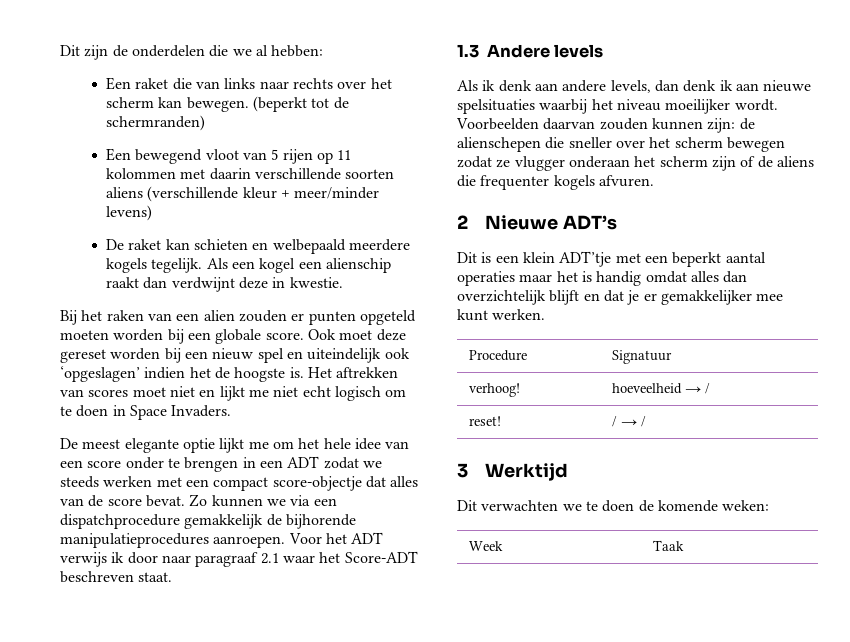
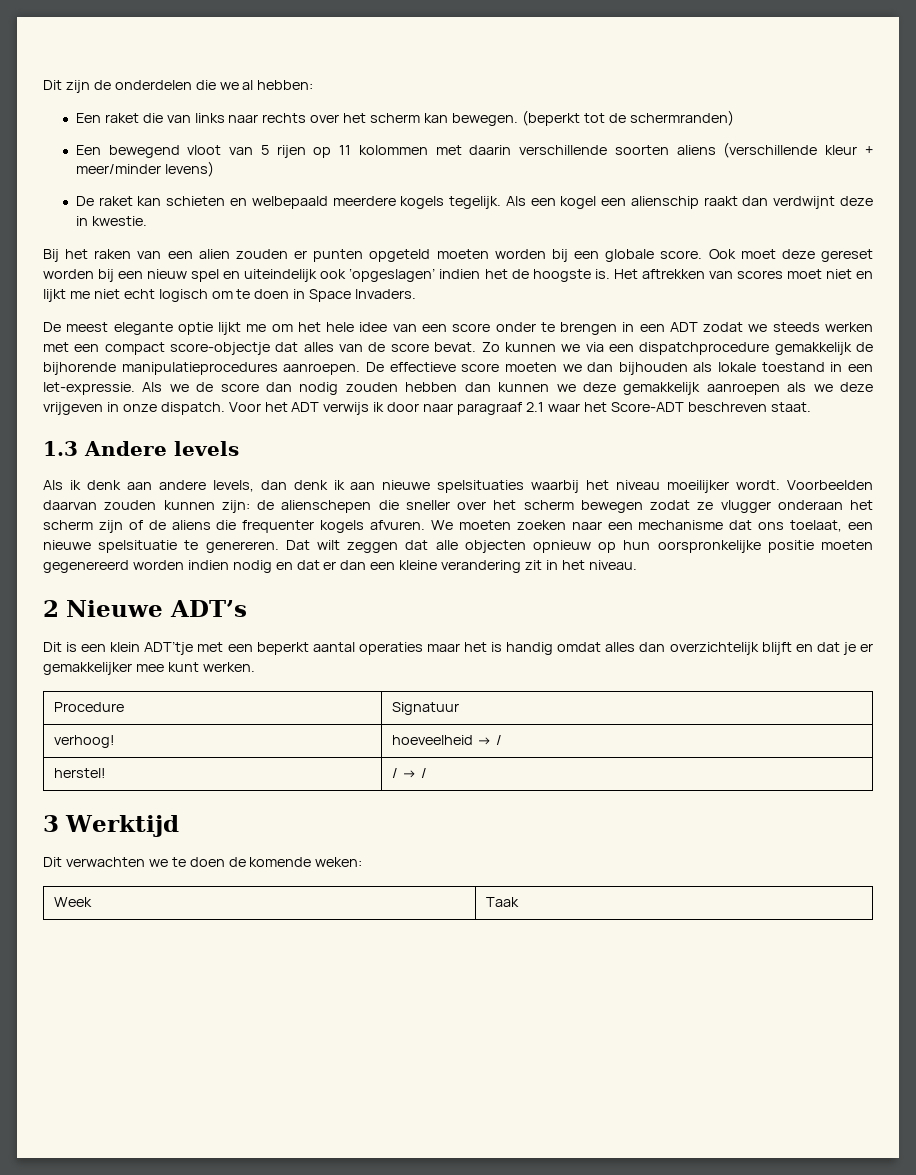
+ De effectieve score moeten we dan bijhouden als lokale toestand in een let-expressie. Als we de score dan nodig zouden hebben dan kunnen we deze gemakkelijk aanroepen als we deze vrijgeven in onze dispatch.
+ We moeten zoeken naar een mechanisme dat ons toelaat, een nieuwe spelsituatie te genereren. Dat wilt zeggen dat alle objecten opnieuw op hun oorspronkelijke positie moeten gegenereerd worden indien nodig en dat er dan een kleine verandering zit in het niveau.
- reset! | / → /
+ herstel! | / → /

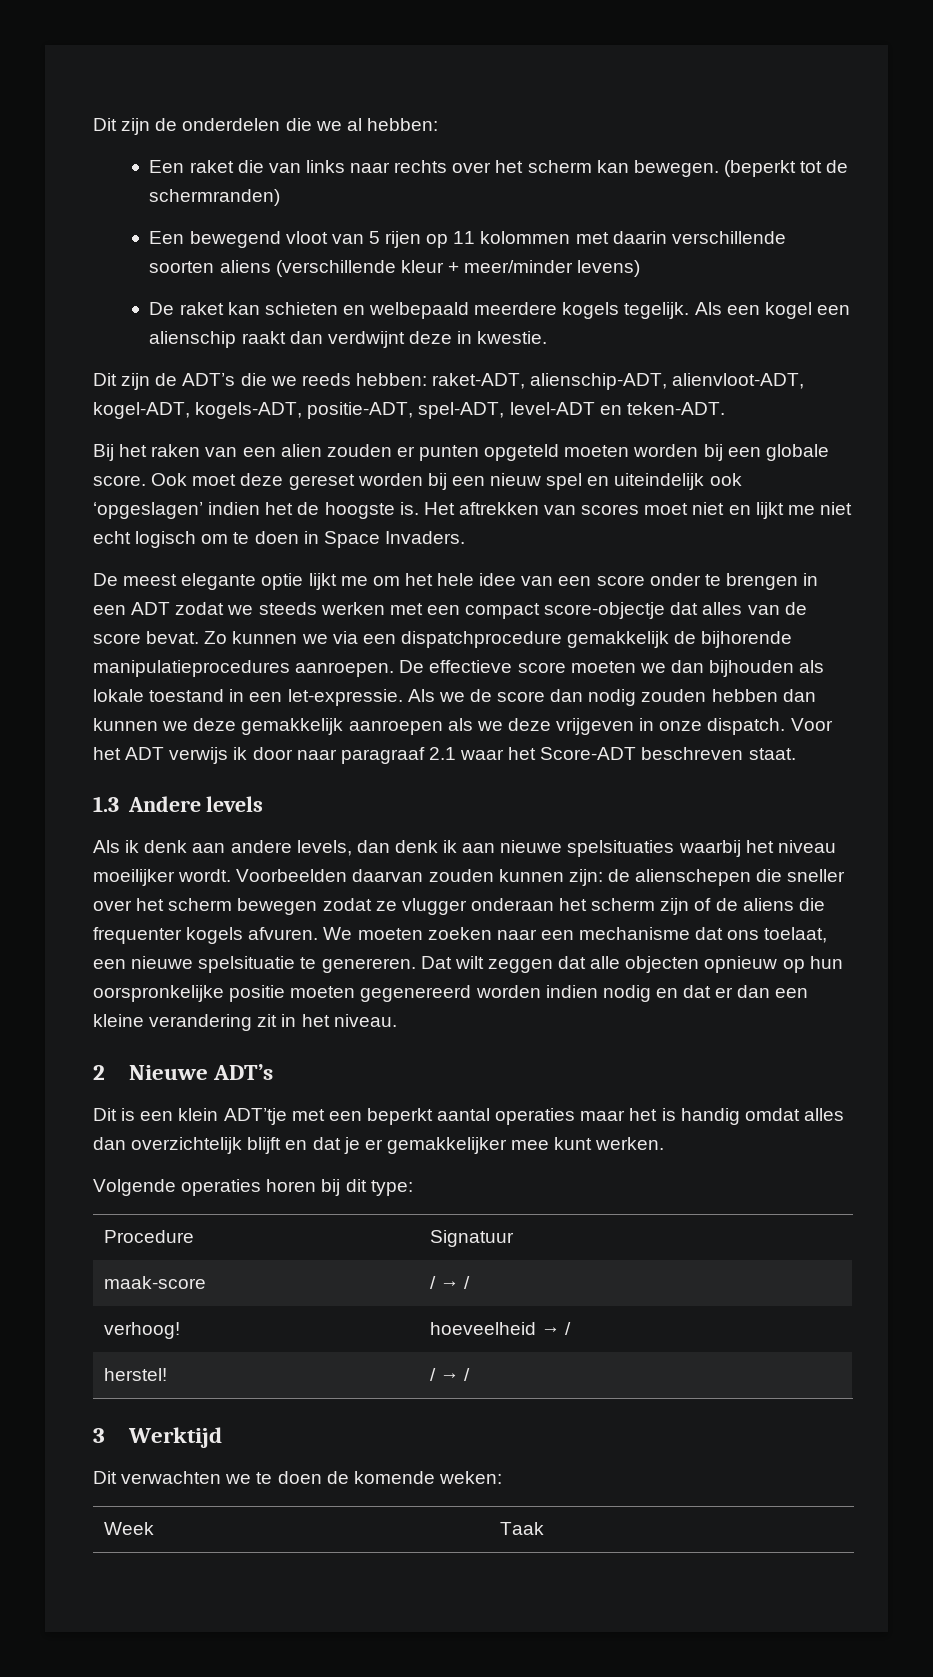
+ Dit zijn de ADT’s die we reeds hebben: raket-ADT, alienschip-ADT, alienvloot-ADT, kogel-ADT, kogels-ADT, positie-ADT, spel-ADT, level-ADT en teken-ADT.
+ Volgende operaties horen bij dit type:
  Procedure | Signatuur
+ maak-score | / → /

